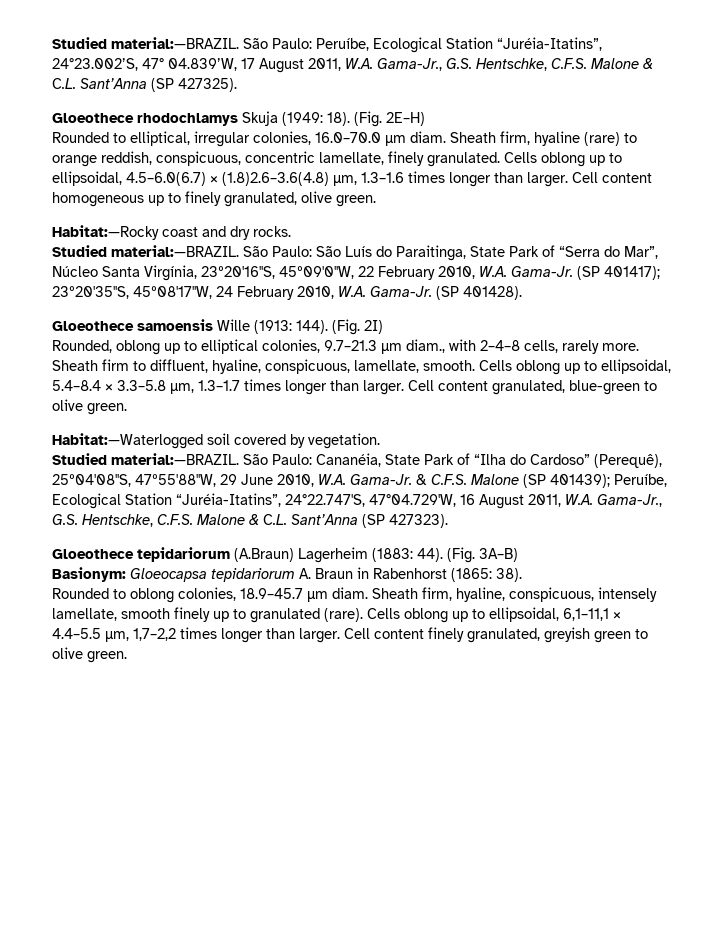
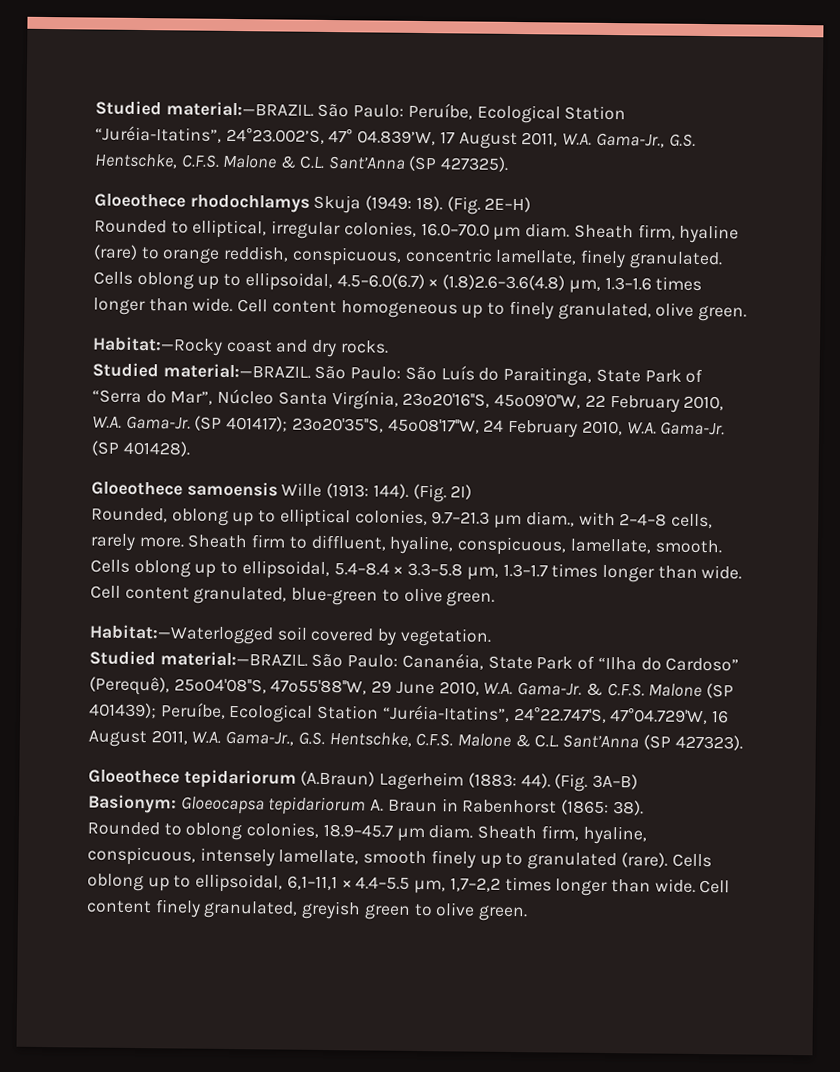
- Cells oblong up to ellipsoidal, 4.5–6.0(6.7) × (1.8)2.6–3.6(4.8) µm, 1.3–1.6 times longer than larger.
+ Cells oblong up to ellipsoidal, 4.5–6.0(6.7) × (1.8)2.6–3.6(4.8) µm, 1.3–1.6 times longer than wide.
- Cells oblong up to ellipsoidal, 5.4–8.4 × 3.3–5.8 µm, 1.3–1.7 times longer than larger.
+ Cells oblong up to ellipsoidal, 5.4–8.4 × 3.3–5.8 µm, 1.3–1.7 times longer than wide.
- Cells oblong up to ellipsoidal, 6,1–11,1 × 4.4–5.5 µm, 1,7–2,2 times longer than larger.
+ Cells oblong up to ellipsoidal, 6,1–11,1 × 4.4–5.5 µm, 1,7–2,2 times longer than wide.

